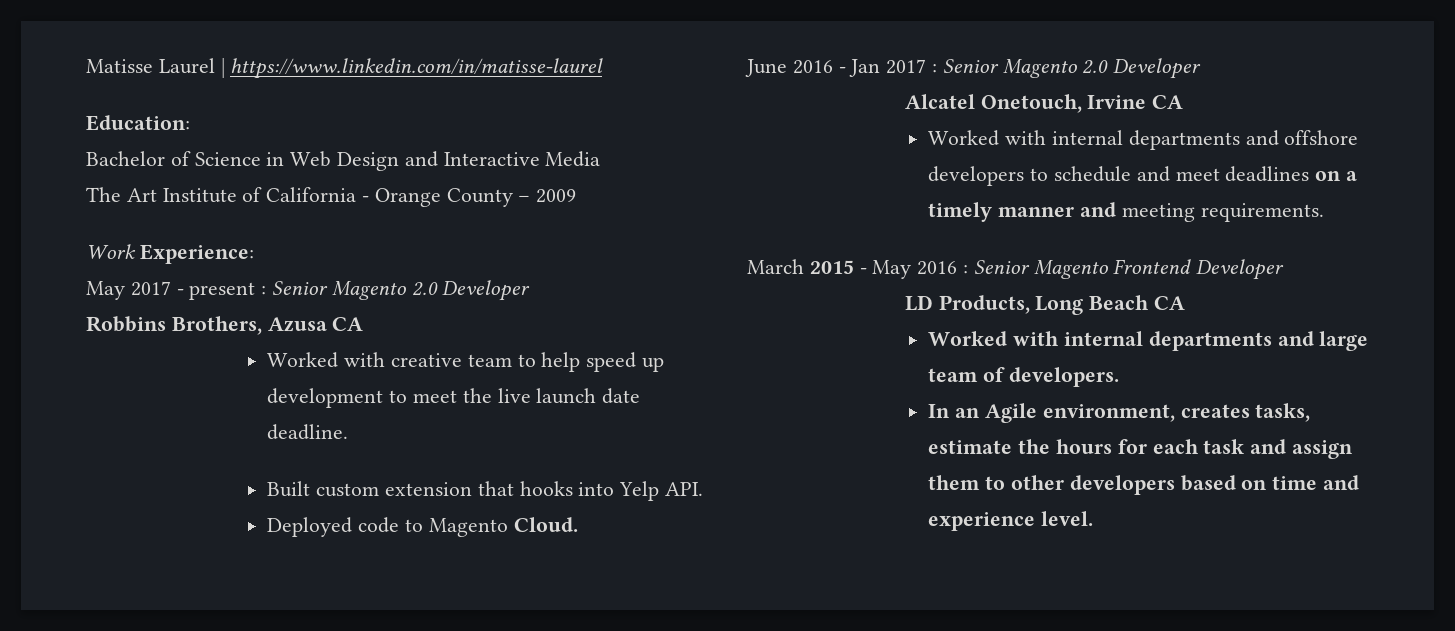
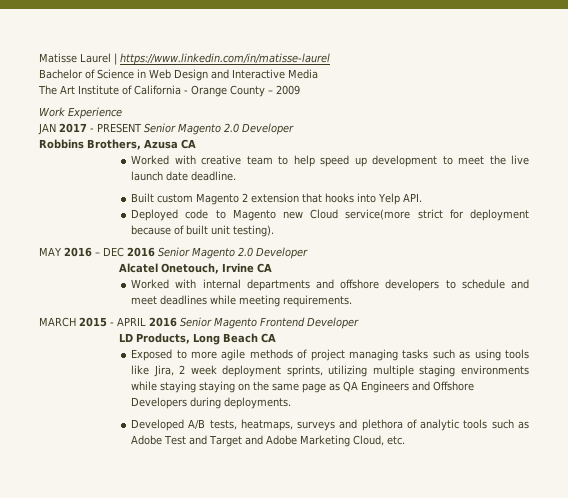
- Education:
- Work Experience:
- May 2017 - present : Senior Magento 2.0 Developer
+ Work Experience
+ JAN 2017 - PRESENT Senior Magento 2.0 Developer
- Built custom extension that hooks into Yelp API.
+ Built custom Magento 2 extension that hooks into Yelp API.
- Deployed code to Magento Cloud.
- June 2016 - Jan 2017 : Senior Magento 2.0 Developer
+ Deployed code to Magento new Cloud service(more strict for deployment because of built unit testing).
+ MAY 2016 – DEC 2016 Senior Magento 2.0 Developer
- Worked with internal departments and offshore developers to schedule and meet deadlines on a timely manner and meeting requirements.
+ Worked with internal departments and offshore developers to schedule and meet deadlines while meeting requirements.
- March 2015 - May 2016 : Senior Magento Frontend Developer
+ MARCH 2015 - APRIL 2016 Senior Magento Frontend Developer
- Worked with internal departments and large team of developers.
- In an Agile environment, creates tasks, estimate the hours for each task and assign them to other developers based on time and experience level.
+ Exposed to more agile methods of project managing tasks such as using tools like Jira, 2 week deployment sprints, utilizing multiple staging environments while staying staying on the same page as QA Engineers and Offshore Developers during deployments.
+ Developed A/B tests, heatmaps, surveys and plethora of analytic tools such as Adobe Test and Target and Adobe Marketing Cloud, etc.

